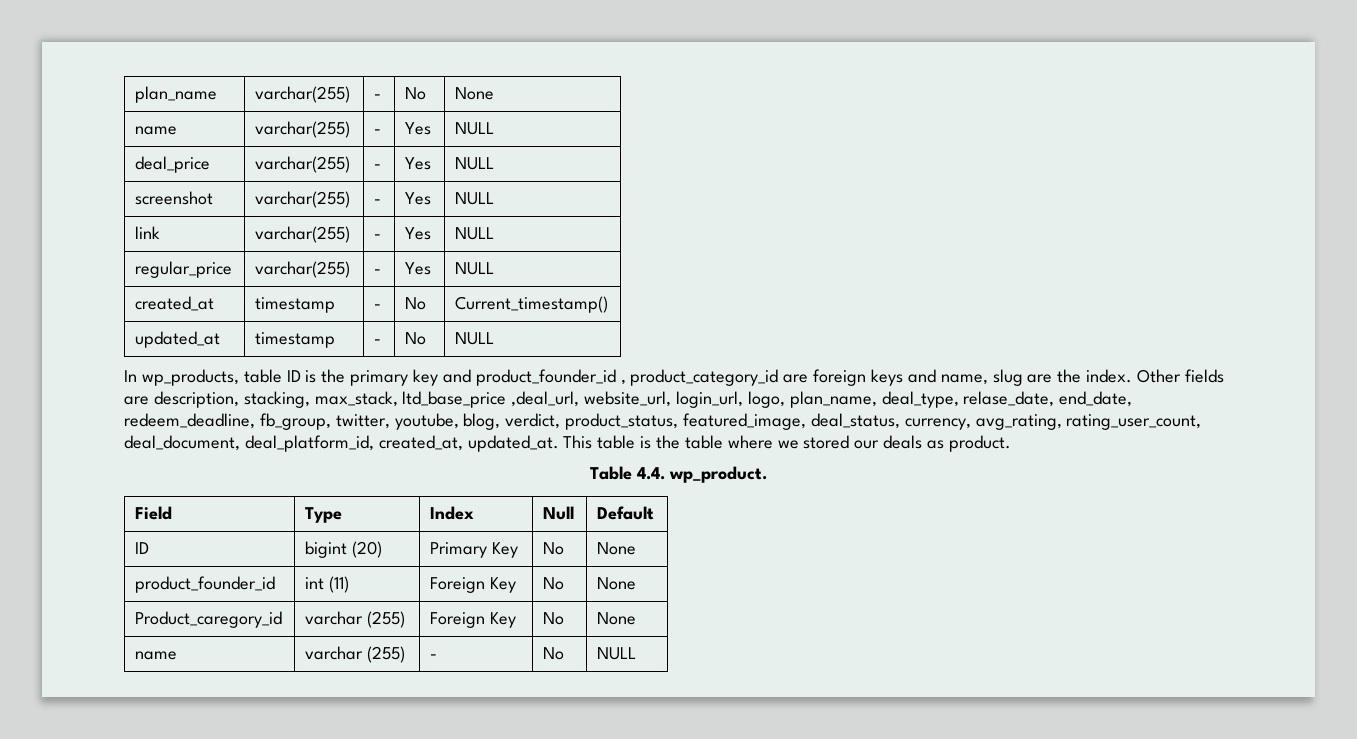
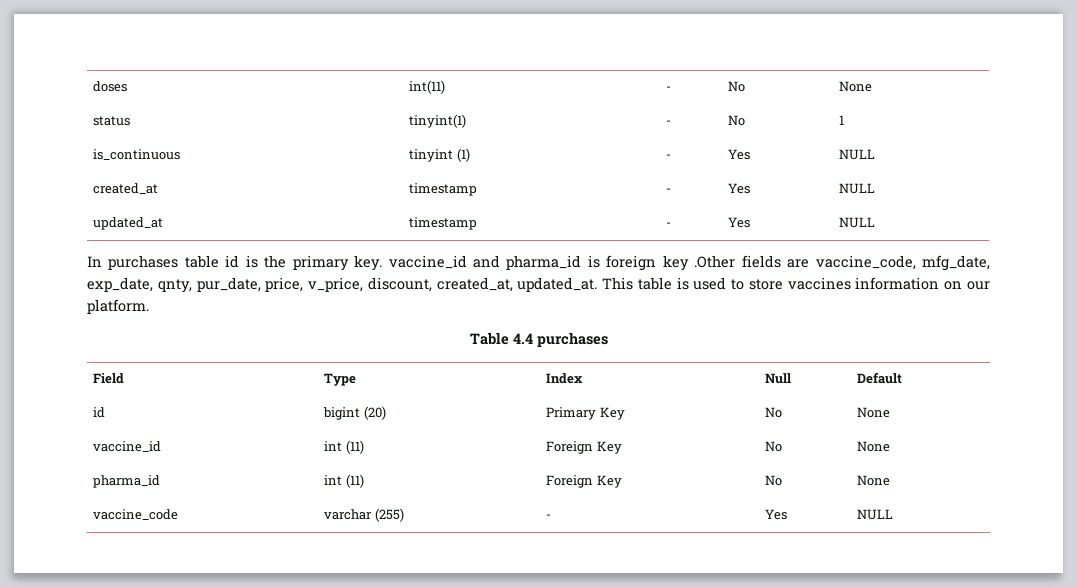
- plan_name | varchar(255) | - | No | None
+ doses | int(11) | - | No | None
- name | varchar(255) | - | Yes | NULL
- deal_price | varchar(255) | - | Yes | NULL
- screenshot | varchar(255) | - | Yes | NULL
- link | varchar(255) | - | Yes | NULL
- regular_price | varchar(255) | - | Yes | NULL
+ status | tinyint(1) | - | No | 1
+ is_continuous | tinyint (1) | - | Yes | NULL
- created_at | timestamp | - | No | Current_timestamp()
+ created_at | timestamp | - | Yes | NULL
- updated_at | timestamp | - | No | NULL
+ updated_at | timestamp | - | Yes | NULL
- In wp_products, table ID is the primary key and product_founder_id , product_category_id are foreign keys and name, slug are the index. Other fields are description, stacking, max_stack, ltd_base_price ,deal_url, website_url, login_url, logo, plan_name, deal_type, relase_date, end_date, redeem_deadline, fb_group, twitter, youtube, blog, verdict, product_status, featured_image, deal_status, currency, avg_rating, rating_user_count, deal_document, deal_platform_id, created_at, updated_at.
+ In purchases table id is the primary key. vaccine_id and pharma_id is foreign key .Other fields are vaccine_code, mfg_date, exp_date, qnty, pur_date, price, v_price, discount, created_at, updated_at.
- This table is the table where we stored our deals as product.
+ This table is used to store vaccines information on our platform.
- Table 4.4. wp_product.
+ Table 4.4 purchases
- ID | bigint (20) | Primary Key | No | None
+ id | bigint (20) | Primary Key | No | None
- product_founder_id | int (11) | Foreign Key | No | None
- Product_caregory_id | varchar (255) | Foreign Key | No | None
- name | varchar (255) | - | No | NULL
+ vaccine_id | int (11) | Foreign Key | No | None
+ pharma_id | int (11) | Foreign Key | No | None
+ vaccine_code | varchar (255) | - | Yes | NULL

